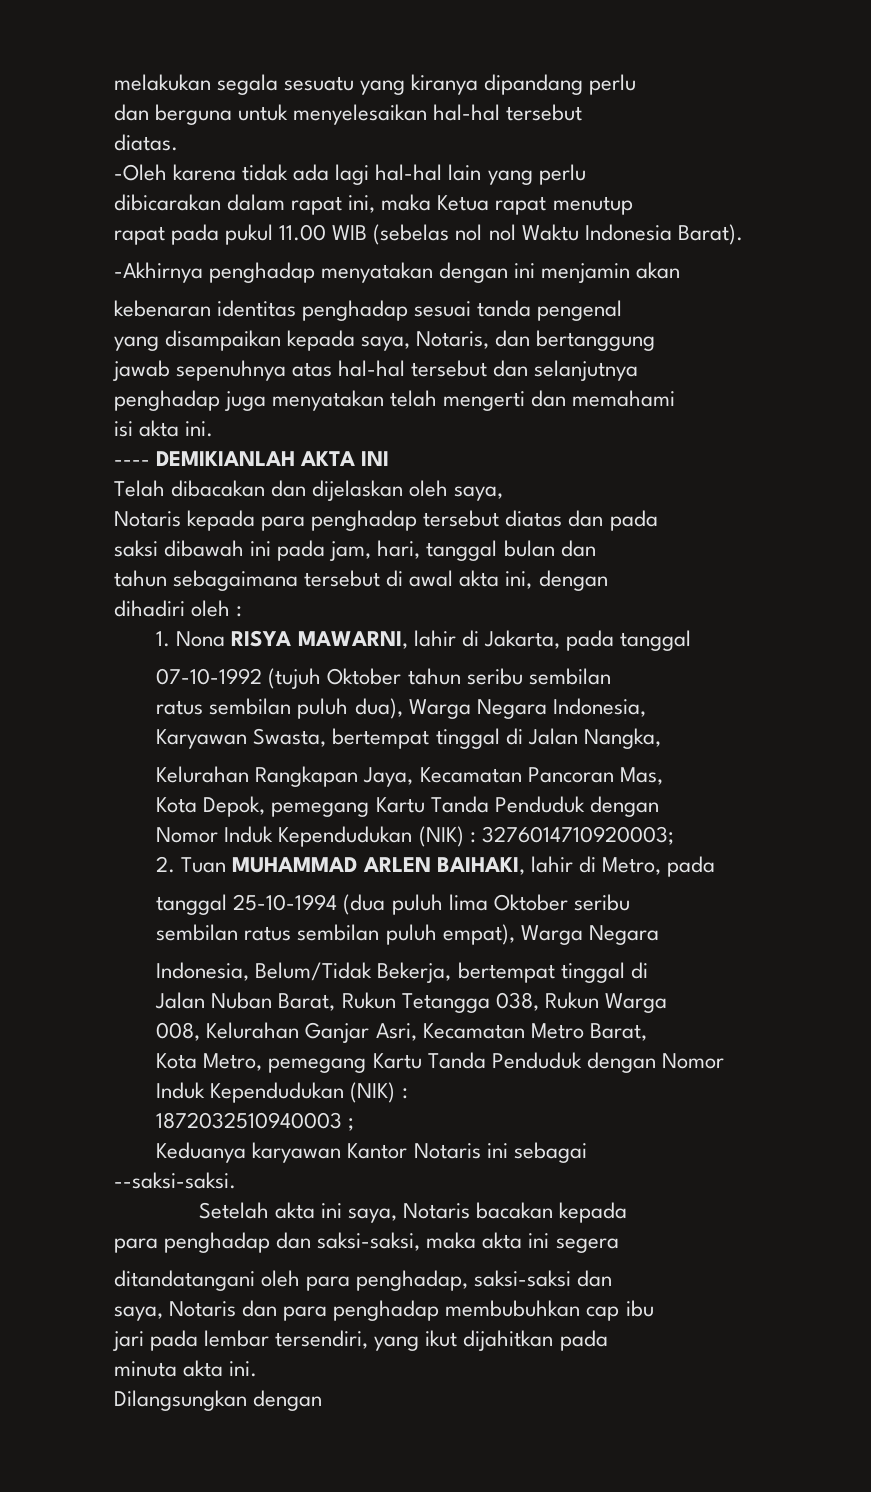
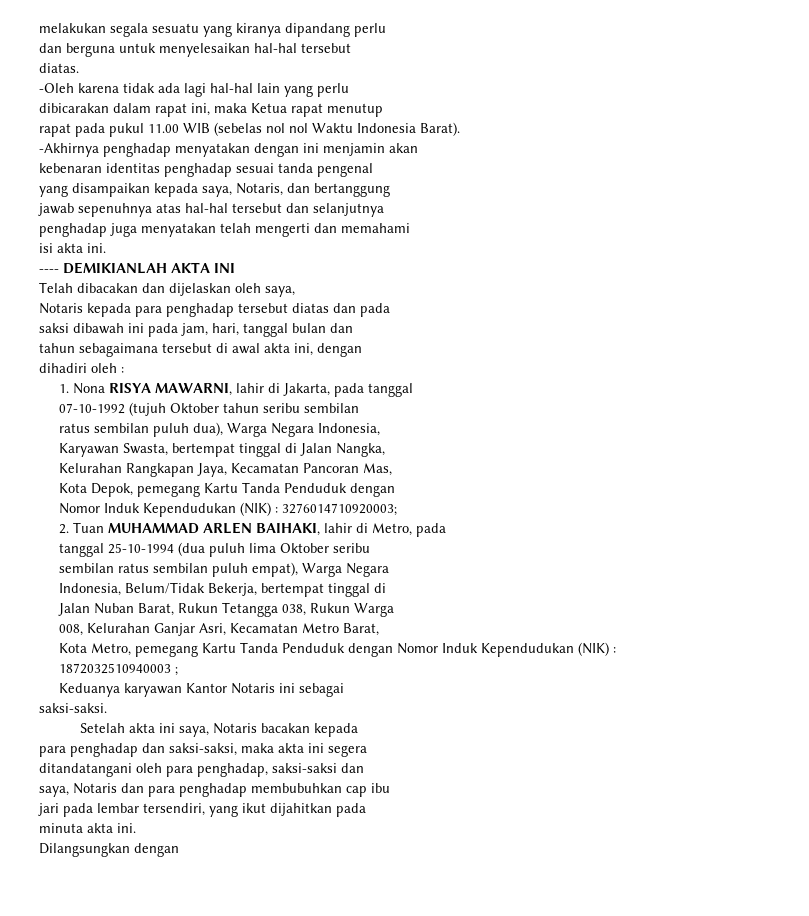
- --saksi-saksi.
+ saksi-saksi.

